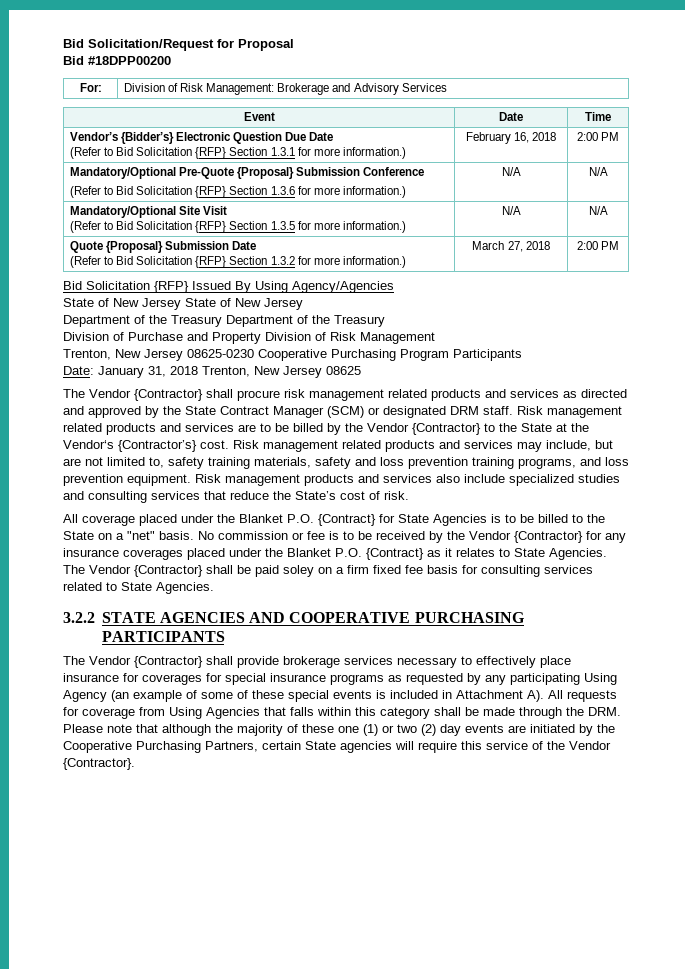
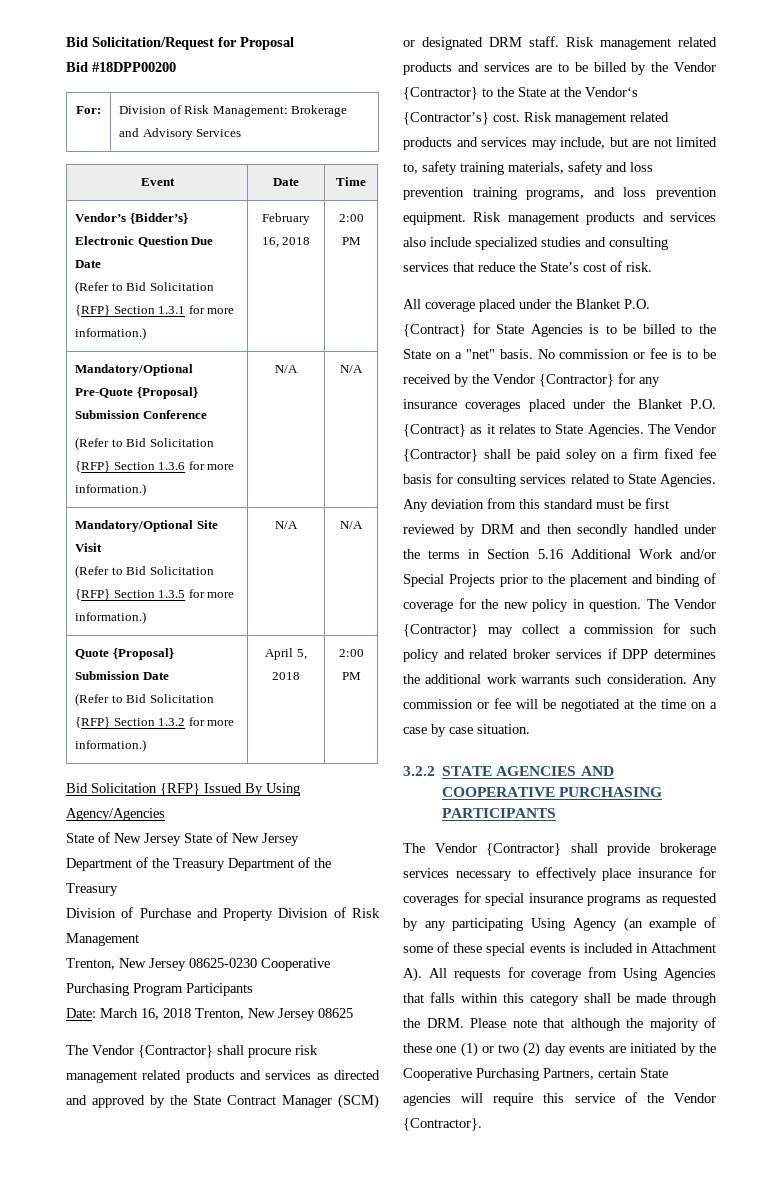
  Quote {Proposal} Submission Date
- (Refer to Bid Solicitation {RFP} Section 1.3.2 for more information.) | March 27, 2018 | 2:00 PM
+ (Refer to Bid Solicitation {RFP} Section 1.3.2 for more information.) | April 5, 2018 | 2:00 PM
- Date: January 31, 2018 Trenton, New Jersey 08625
+ Date: March 16, 2018 Trenton, New Jersey 08625
+ Any deviation from this standard must be first reviewed by DRM and then secondly handled under the terms in Section 5.16 Additional Work and/or Special Projects prior to the placement and binding of coverage for the new policy in question. The Vendor {Contractor} may collect a commission for such policy and related broker services if DPP determines the additional work warrants such consideration. Any commission or fee will be negotiated at the time on a case by case situation.

